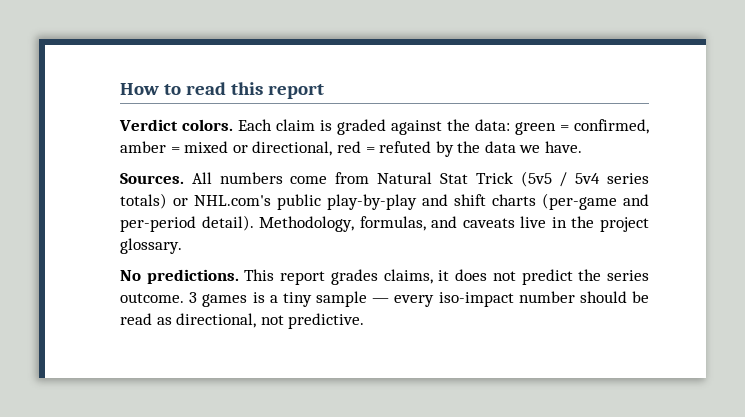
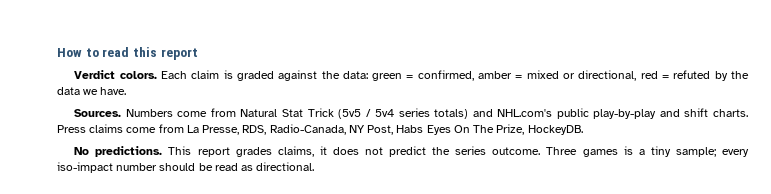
- All numbers come from Natural Stat Trick (5v5 / 5v4 series totals) or NHL.com's public play-by-play and shift charts (per-game and per-period detail). Methodology, formulas, and caveats live in the project glossary.
+ Numbers come from Natural Stat Trick (5v5 / 5v4 series totals) and NHL.com's public play-by-play and shift charts. Press claims come from La Presse, RDS, Radio-Canada, NY Post, Habs Eyes On The Prize, HockeyDB.
- 3 games is a tiny sample — every iso-impact number should be read as directional, not predictive.
+ Three games is a tiny sample; every iso-impact number should be read as directional.

